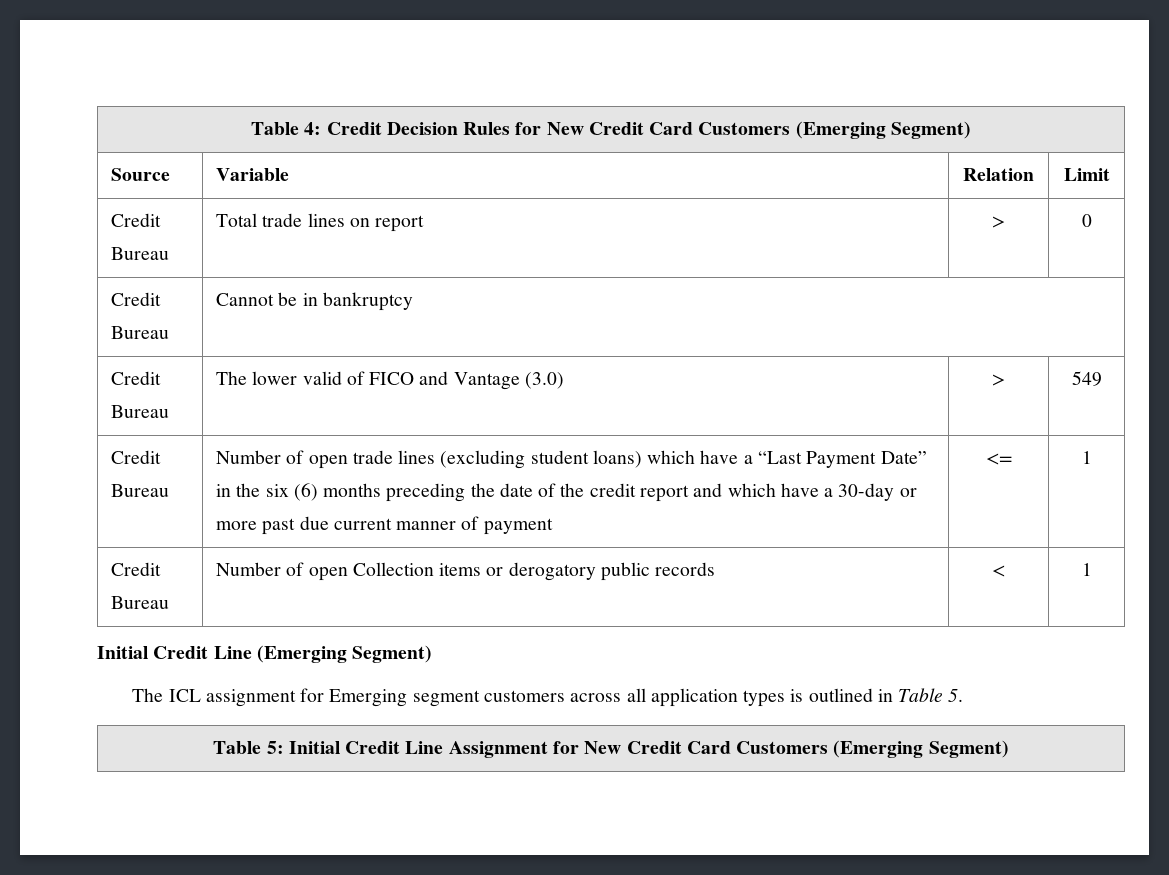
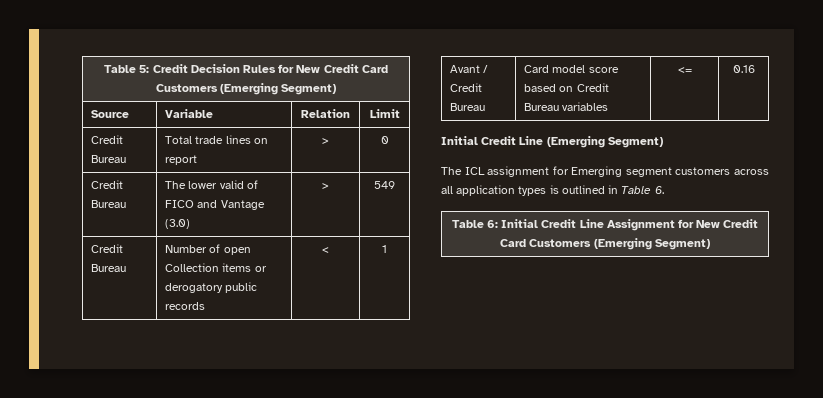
- Table 4: Credit Decision Rules for New Credit Card Customers (Emerging Segment)
+ Table 5: Credit Decision Rules for New Credit Card Customers (Emerging Segment)
- Credit Bureau | Cannot be in bankruptcy
- Credit Bureau | Number of open trade lines (excluding student loans) which have a “Last Payment Date” in the six (6) months preceding the date of the credit report and which have a 30-day or more past due current manner of payment | <= | 1
+ Avant / Credit Bureau | Card model score based on Credit Bureau variables | <= | 0.16
- The ICL assignment for Emerging segment customers across all application types is outlined in Table 5.
- Table 5: Initial Credit Line Assignment for New Credit Card Customers (Emerging Segment)
+ The ICL assignment for Emerging segment customers across all application types is outlined in Table 6.
+ Table 6: Initial Credit Line Assignment for New Credit Card Customers (Emerging Segment)

